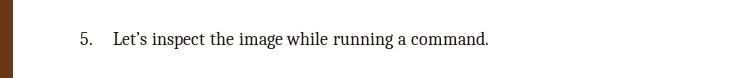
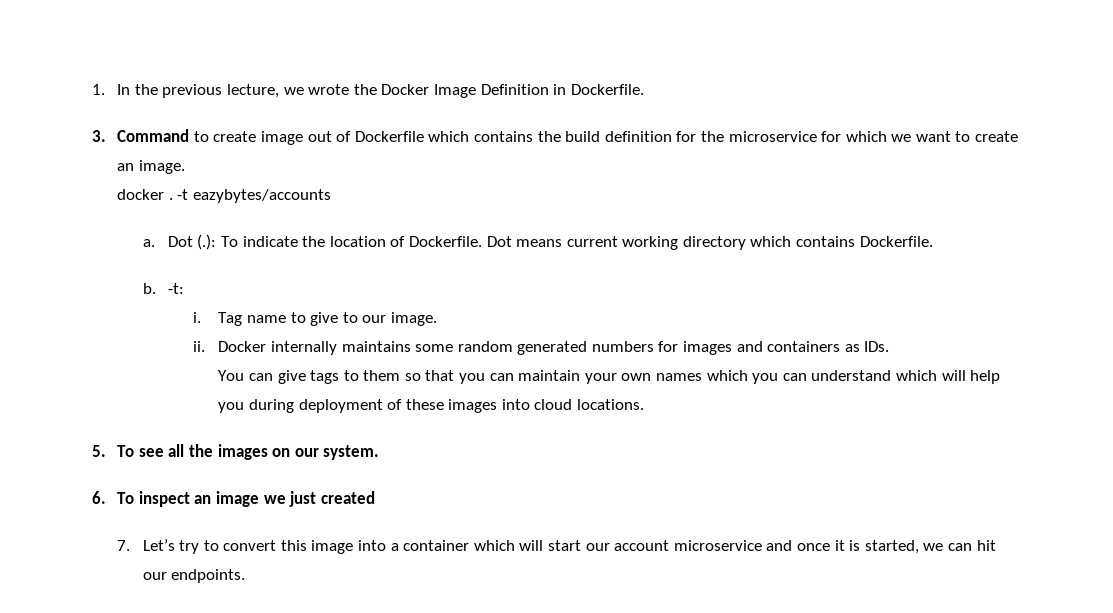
- 5. Let’s inspect the image while running a command.
+ 1. In the previous lecture, we wrote the Docker Image Definition in Dockerfile.
+ 3. Command to create image out of Dockerfile which contains the build definition for the microservice for which we want to create an image.
+ docker . -t eazybytes/accounts
+ a. Dot (.): To indicate the location of Dockerfile. Dot means current working directory which contains Dockerfile.
+ b. -t:
+ i. Tag name to give to our image.
+ ii. Docker internally maintains some random generated numbers for images and containers as IDs.
+ You can give tags to them so that you can maintain your own names which you can understand which will help you during deployment of these images into cloud locations.
+ 5. To see all the images on our system.
+ 6. To inspect an image we just created
+ 7. Let’s try to convert this image into a container which will start our account microservice and once it is started, we can hit our endpoints.

